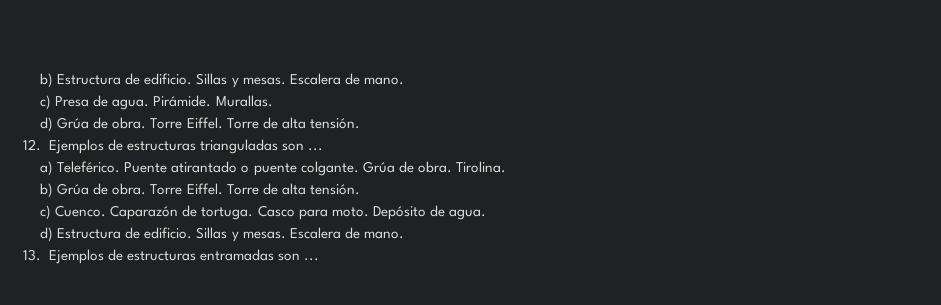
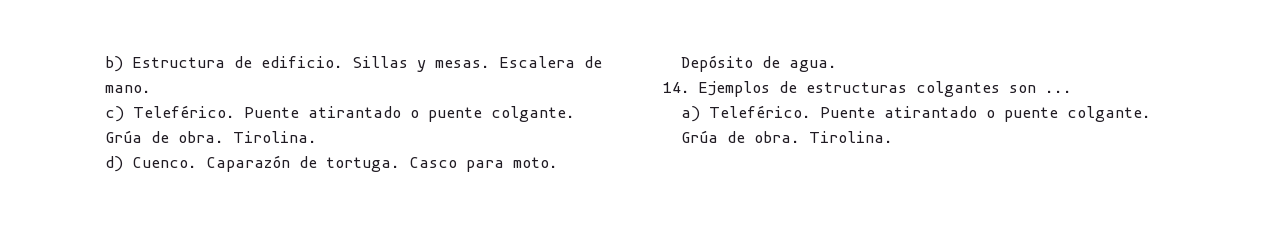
- c) Presa de agua. Pirámide. Murallas.
- d) Grúa de obra. Torre Eiffel. Torre de alta tensión.
- 12. Ejemplos de estructuras trianguladas son ...
+ c) Teleférico. Puente atirantado o puente colgante. Grúa de obra. Tirolina.
+ d) Cuenco. Caparazón de tortuga. Casco para moto. Depósito de agua.
+ 14. Ejemplos de estructuras colgantes son ...
- b) Grúa de obra. Torre Eiffel. Torre de alta tensión.
- c) Cuenco. Caparazón de tortuga. Casco para moto. Depósito de agua.
- d) Estructura de edificio. Sillas y mesas. Escalera de mano.
- 13. Ejemplos de estructuras entramadas son ...

